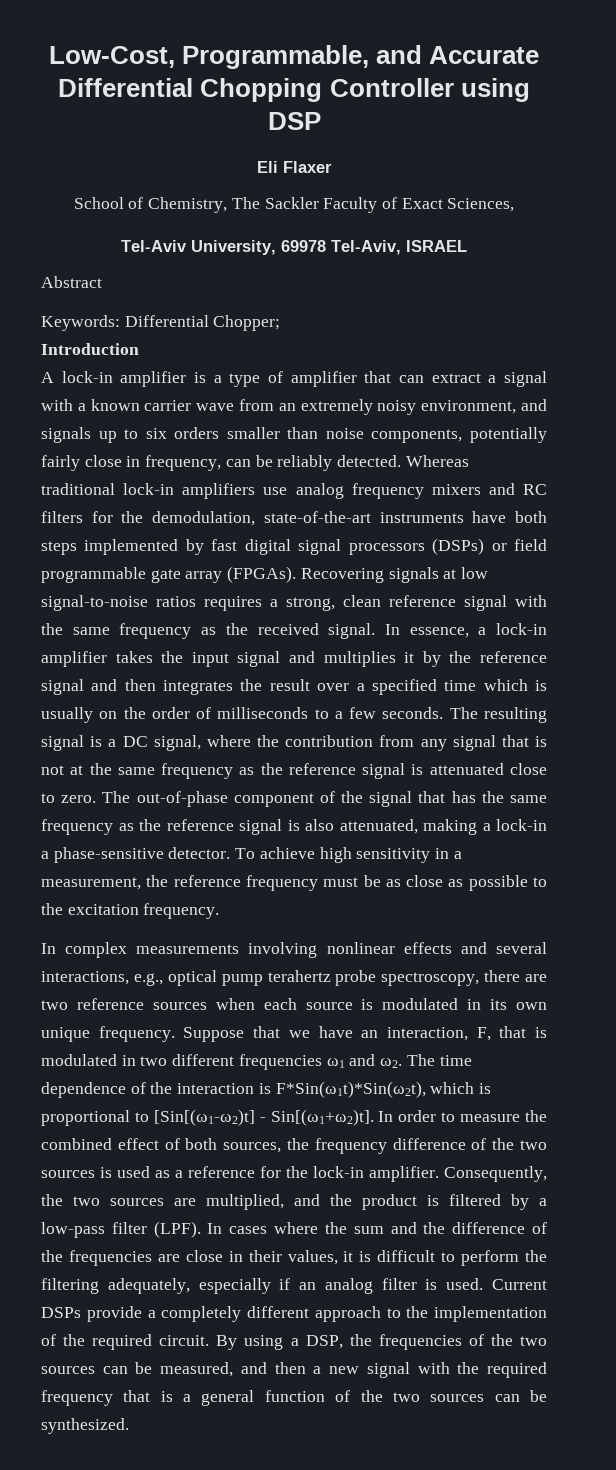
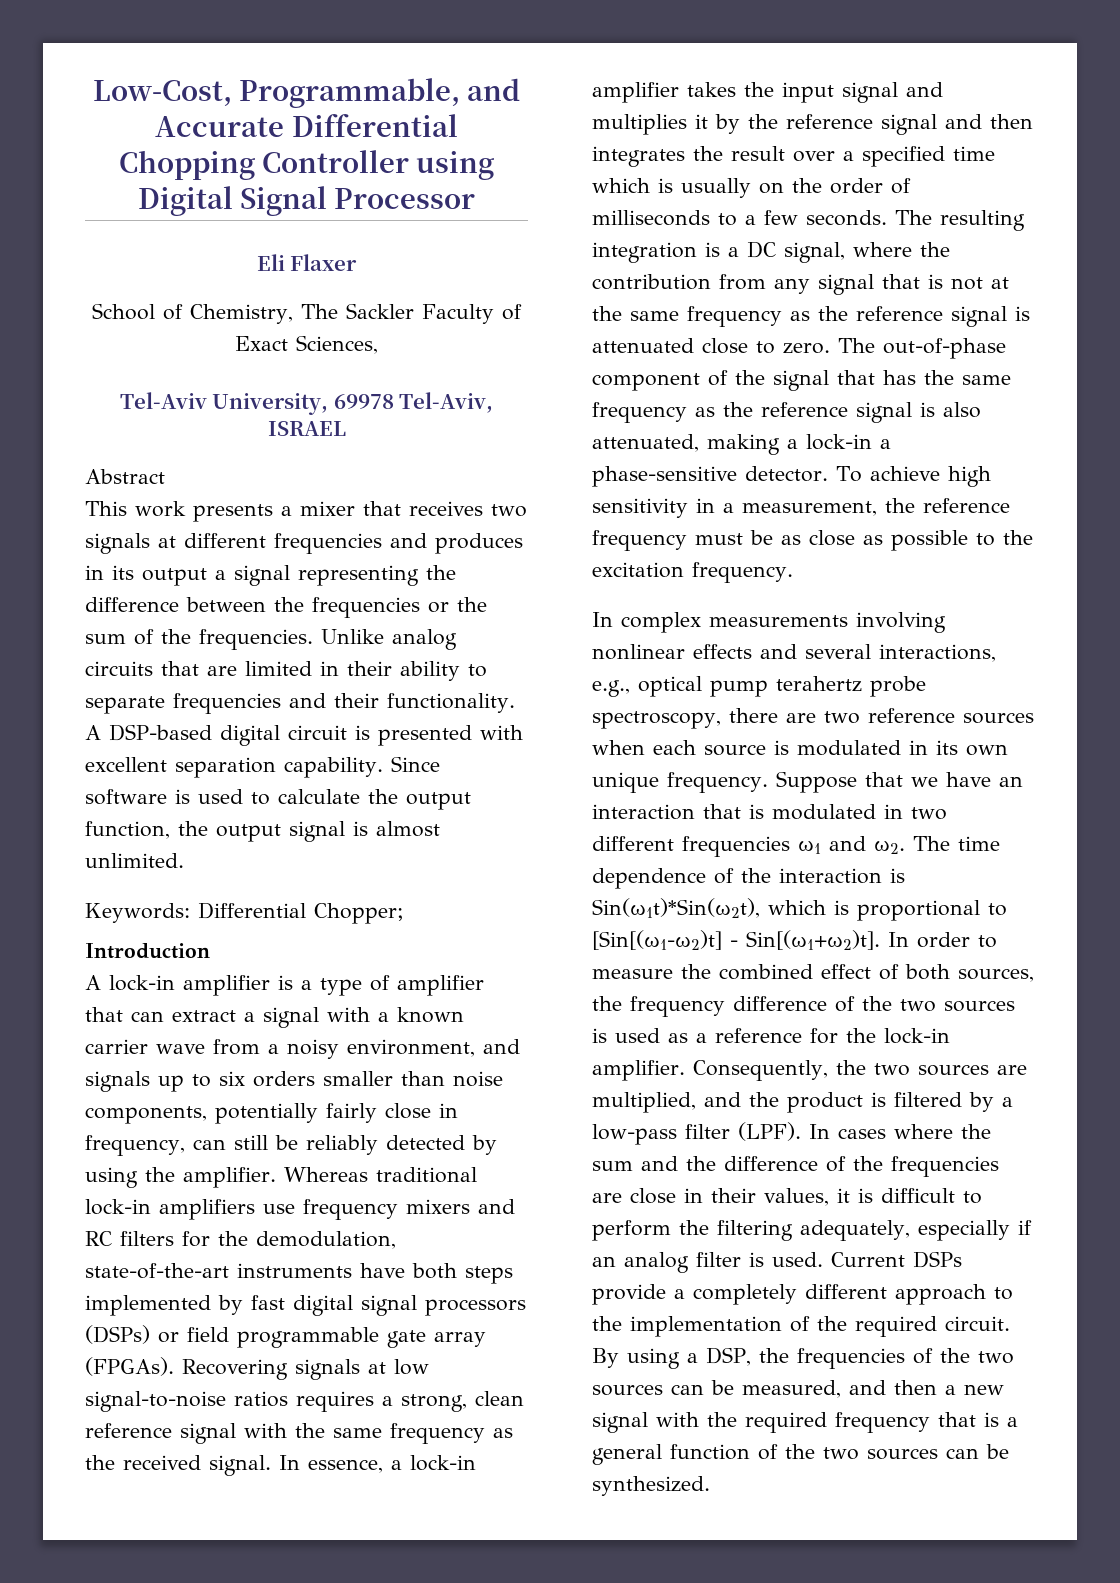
- Low-Cost, Programmable, and Accurate Differential Chopping Controller using DSP
+ Low-Cost, Programmable, and Accurate Differential Chopping Controller using Digital Signal Processor
+ This work presents a mixer that receives two signals at different frequencies and produces in its output a signal representing the difference between the frequencies or the sum of the frequencies. Unlike analog circuits that are limited in their ability to separate frequencies and their functionality. A DSP-based digital circuit is presented with excellent separation capability. Since software is used to calculate the output function, the output signal is almost unlimited.
- A lock-in amplifier is a type of amplifier that can extract a signal with a known carrier wave from an extremely noisy environment, and signals up to six orders smaller than noise components, potentially fairly close in frequency, can be reliably detected.
+ A lock-in amplifier is a type of amplifier that can extract a signal with a known carrier wave from a noisy environment, and signals up to six orders smaller than noise components, potentially fairly close in frequency, can still be reliably detected by using the amplifier.
- Whereas traditional lock-in amplifiers use analog frequency mixers and RC filters for the demodulation, state-of-the-art instruments have both steps implemented by fast digital signal processors (DSPs) or field programmable gate array (FPGAs).
+ Whereas traditional lock-in amplifiers use frequency mixers and RC filters for the demodulation, state-of-the-art instruments have both steps implemented by fast digital signal processors (DSPs) or field programmable gate array (FPGAs).
- The resulting signal is a DC signal, where the contribution from any signal that is not at the same frequency as the reference signal is attenuated close to zero.
+ The resulting integration is a DC signal, where the contribution from any signal that is not at the same frequency as the reference signal is attenuated close to zero.
- Suppose that we have an interaction, F, that is modulated in two different frequencies ω1 and ω2.
+ Suppose that we have an interaction that is modulated in two different frequencies ω1 and ω2.
- The time dependence of the interaction is F*Sin(ω1t)*Sin(ω2t), which is proportional to [Sin[(ω1-ω2)t] - Sin[(ω1+ω2)t].
+ The time dependence of the interaction is Sin(ω1t)*Sin(ω2t), which is proportional to [Sin[(ω1-ω2)t] - Sin[(ω1+ω2)t].

